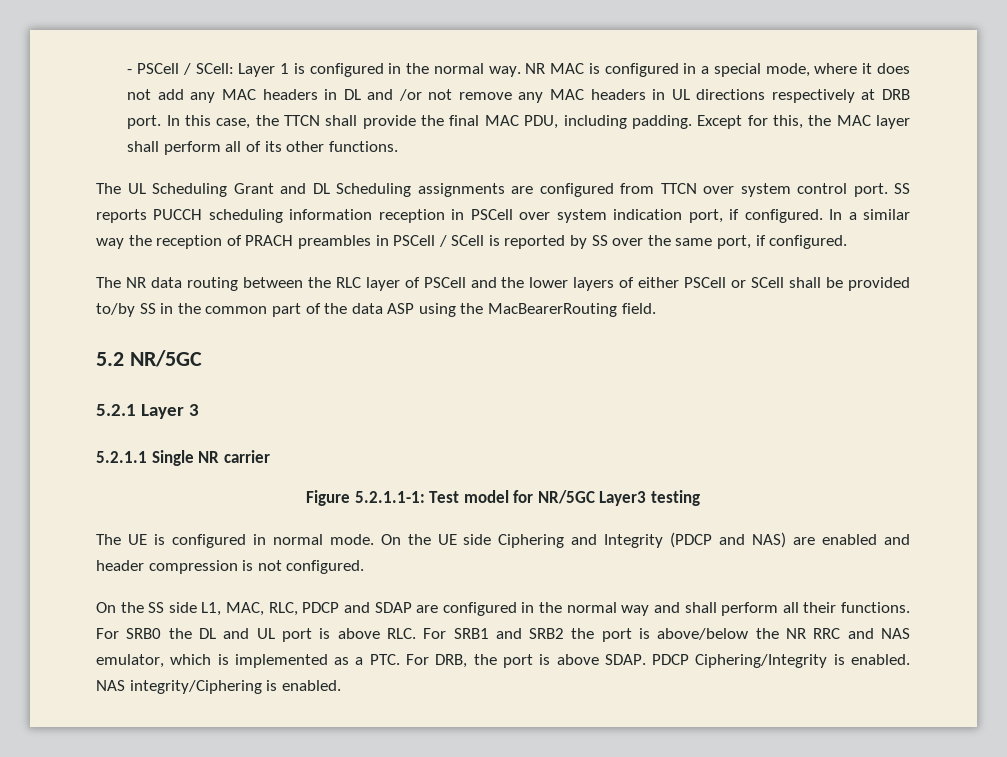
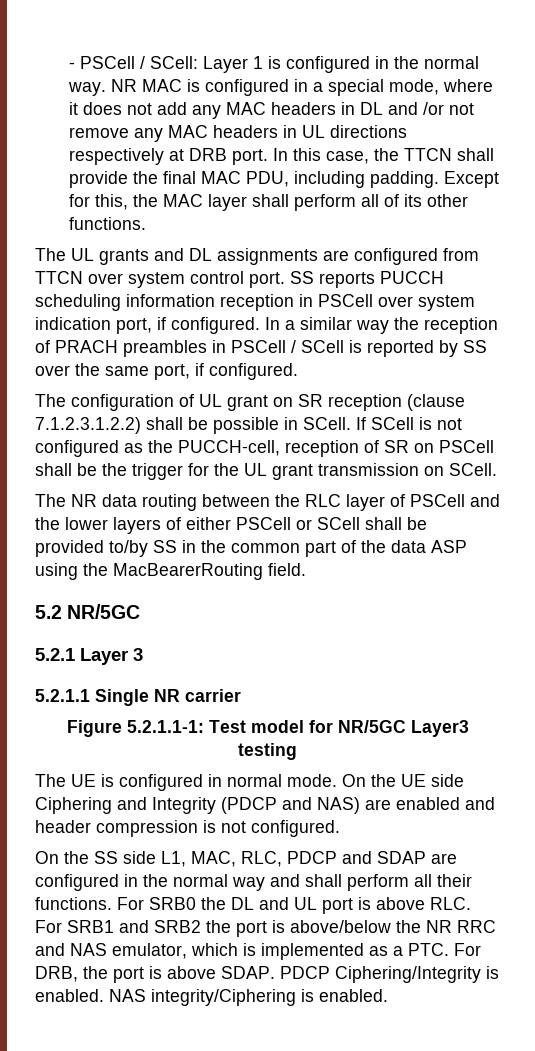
- The UL Scheduling Grant and DL Scheduling assignments are configured from TTCN over system control port.
+ The UL grants and DL assignments are configured from TTCN over system control port.
+ The configuration of UL grant on SR reception (clause 7.1.2.3.1.2.2) shall be possible in SCell. If SCell is not configured as the PUCCH-cell, reception of SR on PSCell shall be the trigger for the UL grant transmission on SCell.

